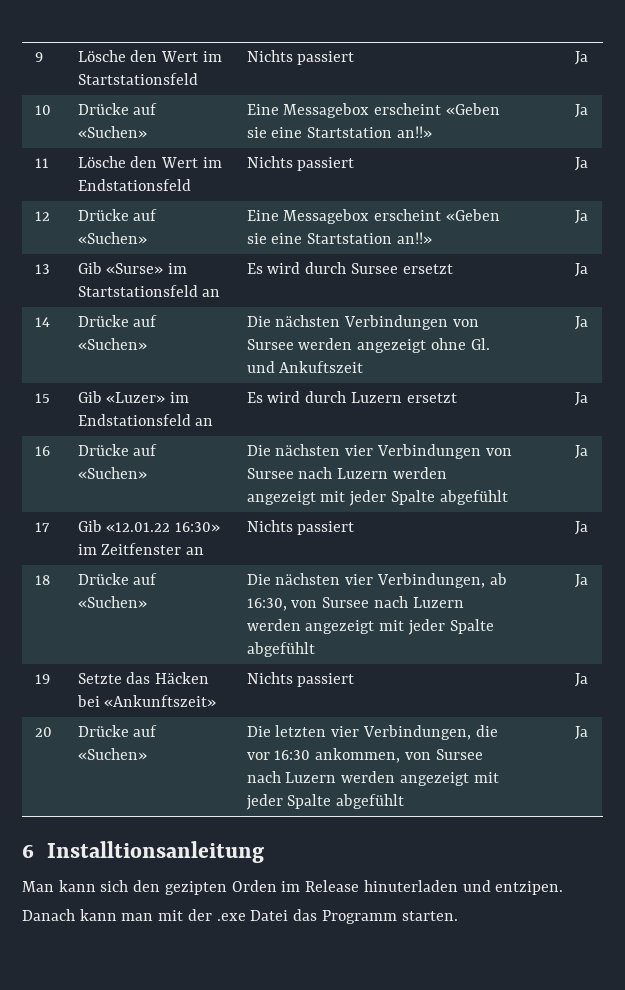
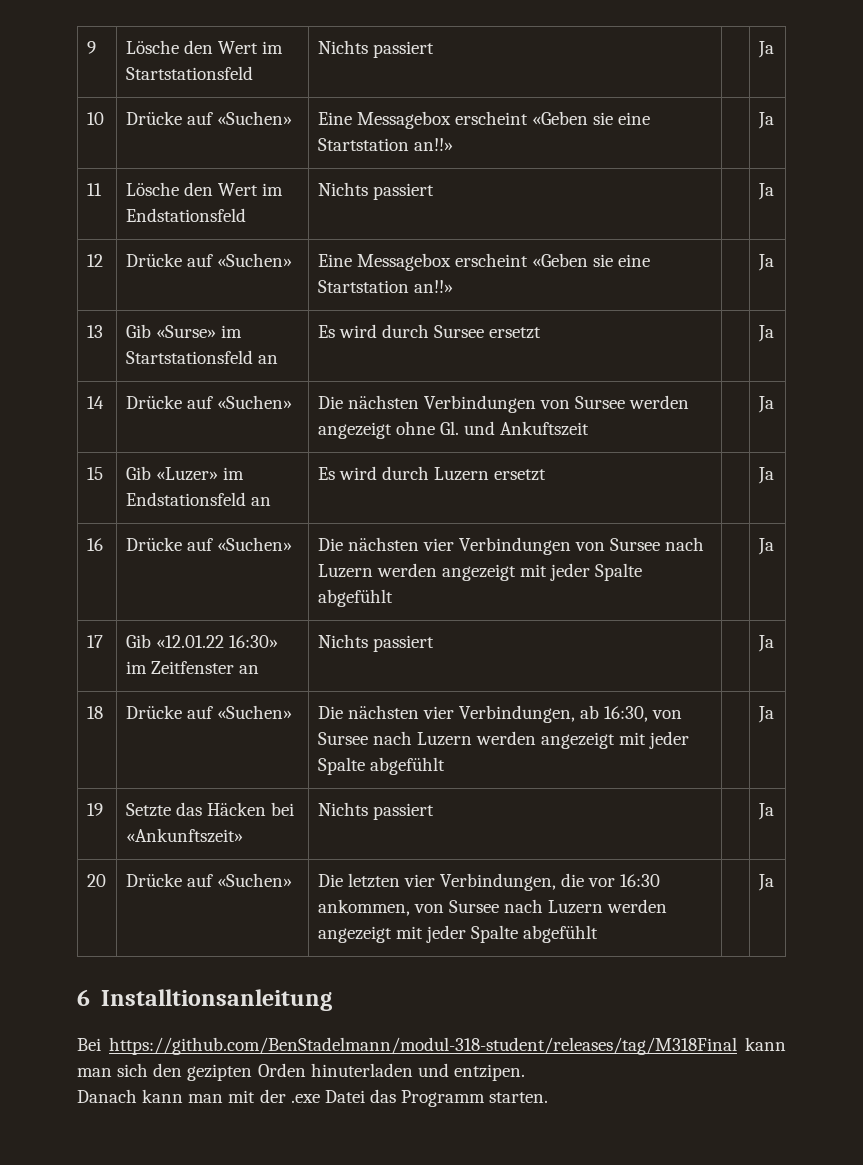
- Man kann sich den gezipten Orden im Release hinuterladen und entzipen.
+ Bei https://github.com/BenStadelmann/modul-318-student/releases/tag/M318Final kann man sich den gezipten Orden hinuterladen und entzipen.

